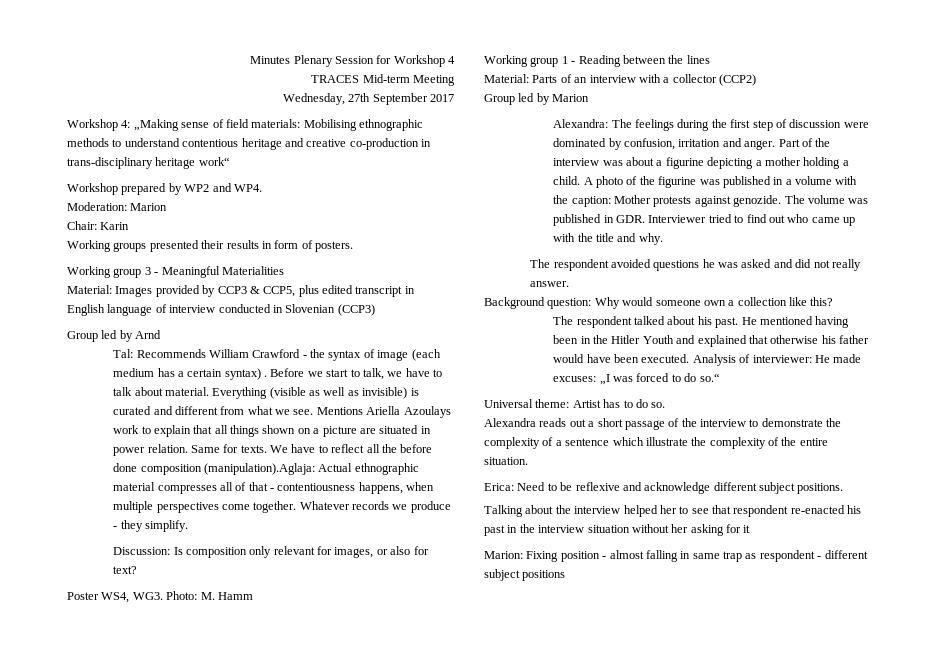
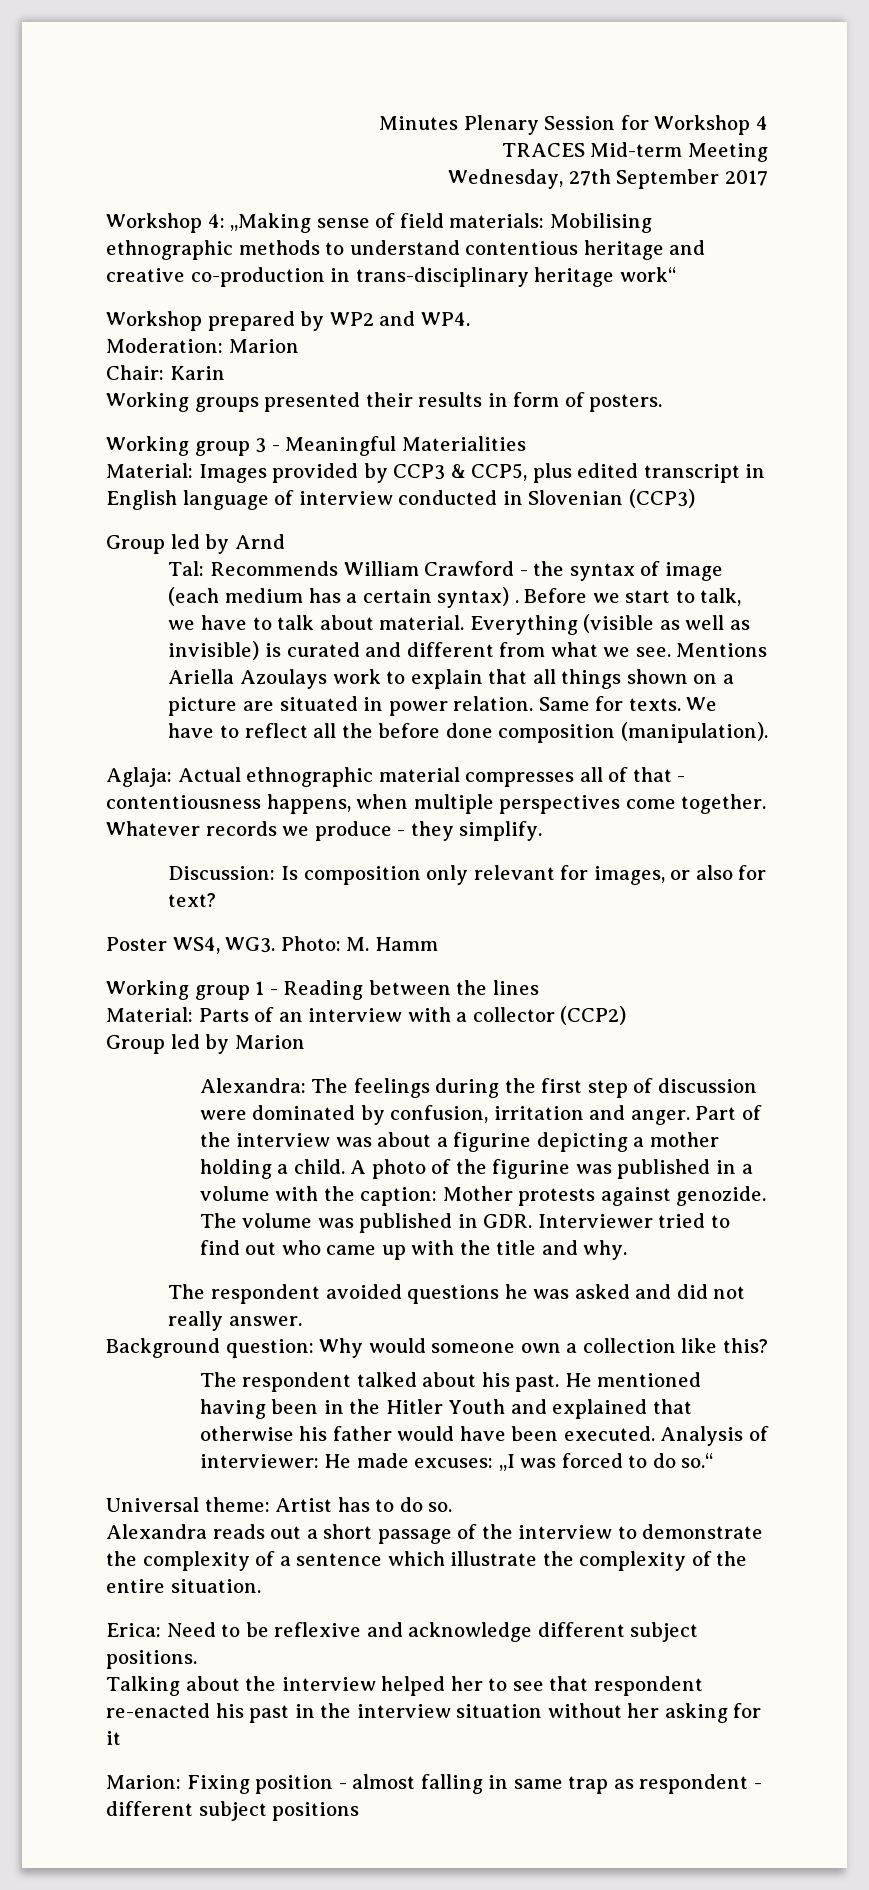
- We have to reflect all the before done composition (manipulation).Aglaja: Actual ethnographic material compresses all of that - contentiousness happens, when multiple perspectives come together.
+ We have to reflect all the before done composition (manipulation).
+ Aglaja: Actual ethnographic material compresses all of that - contentiousness happens, when multiple perspectives come together.

